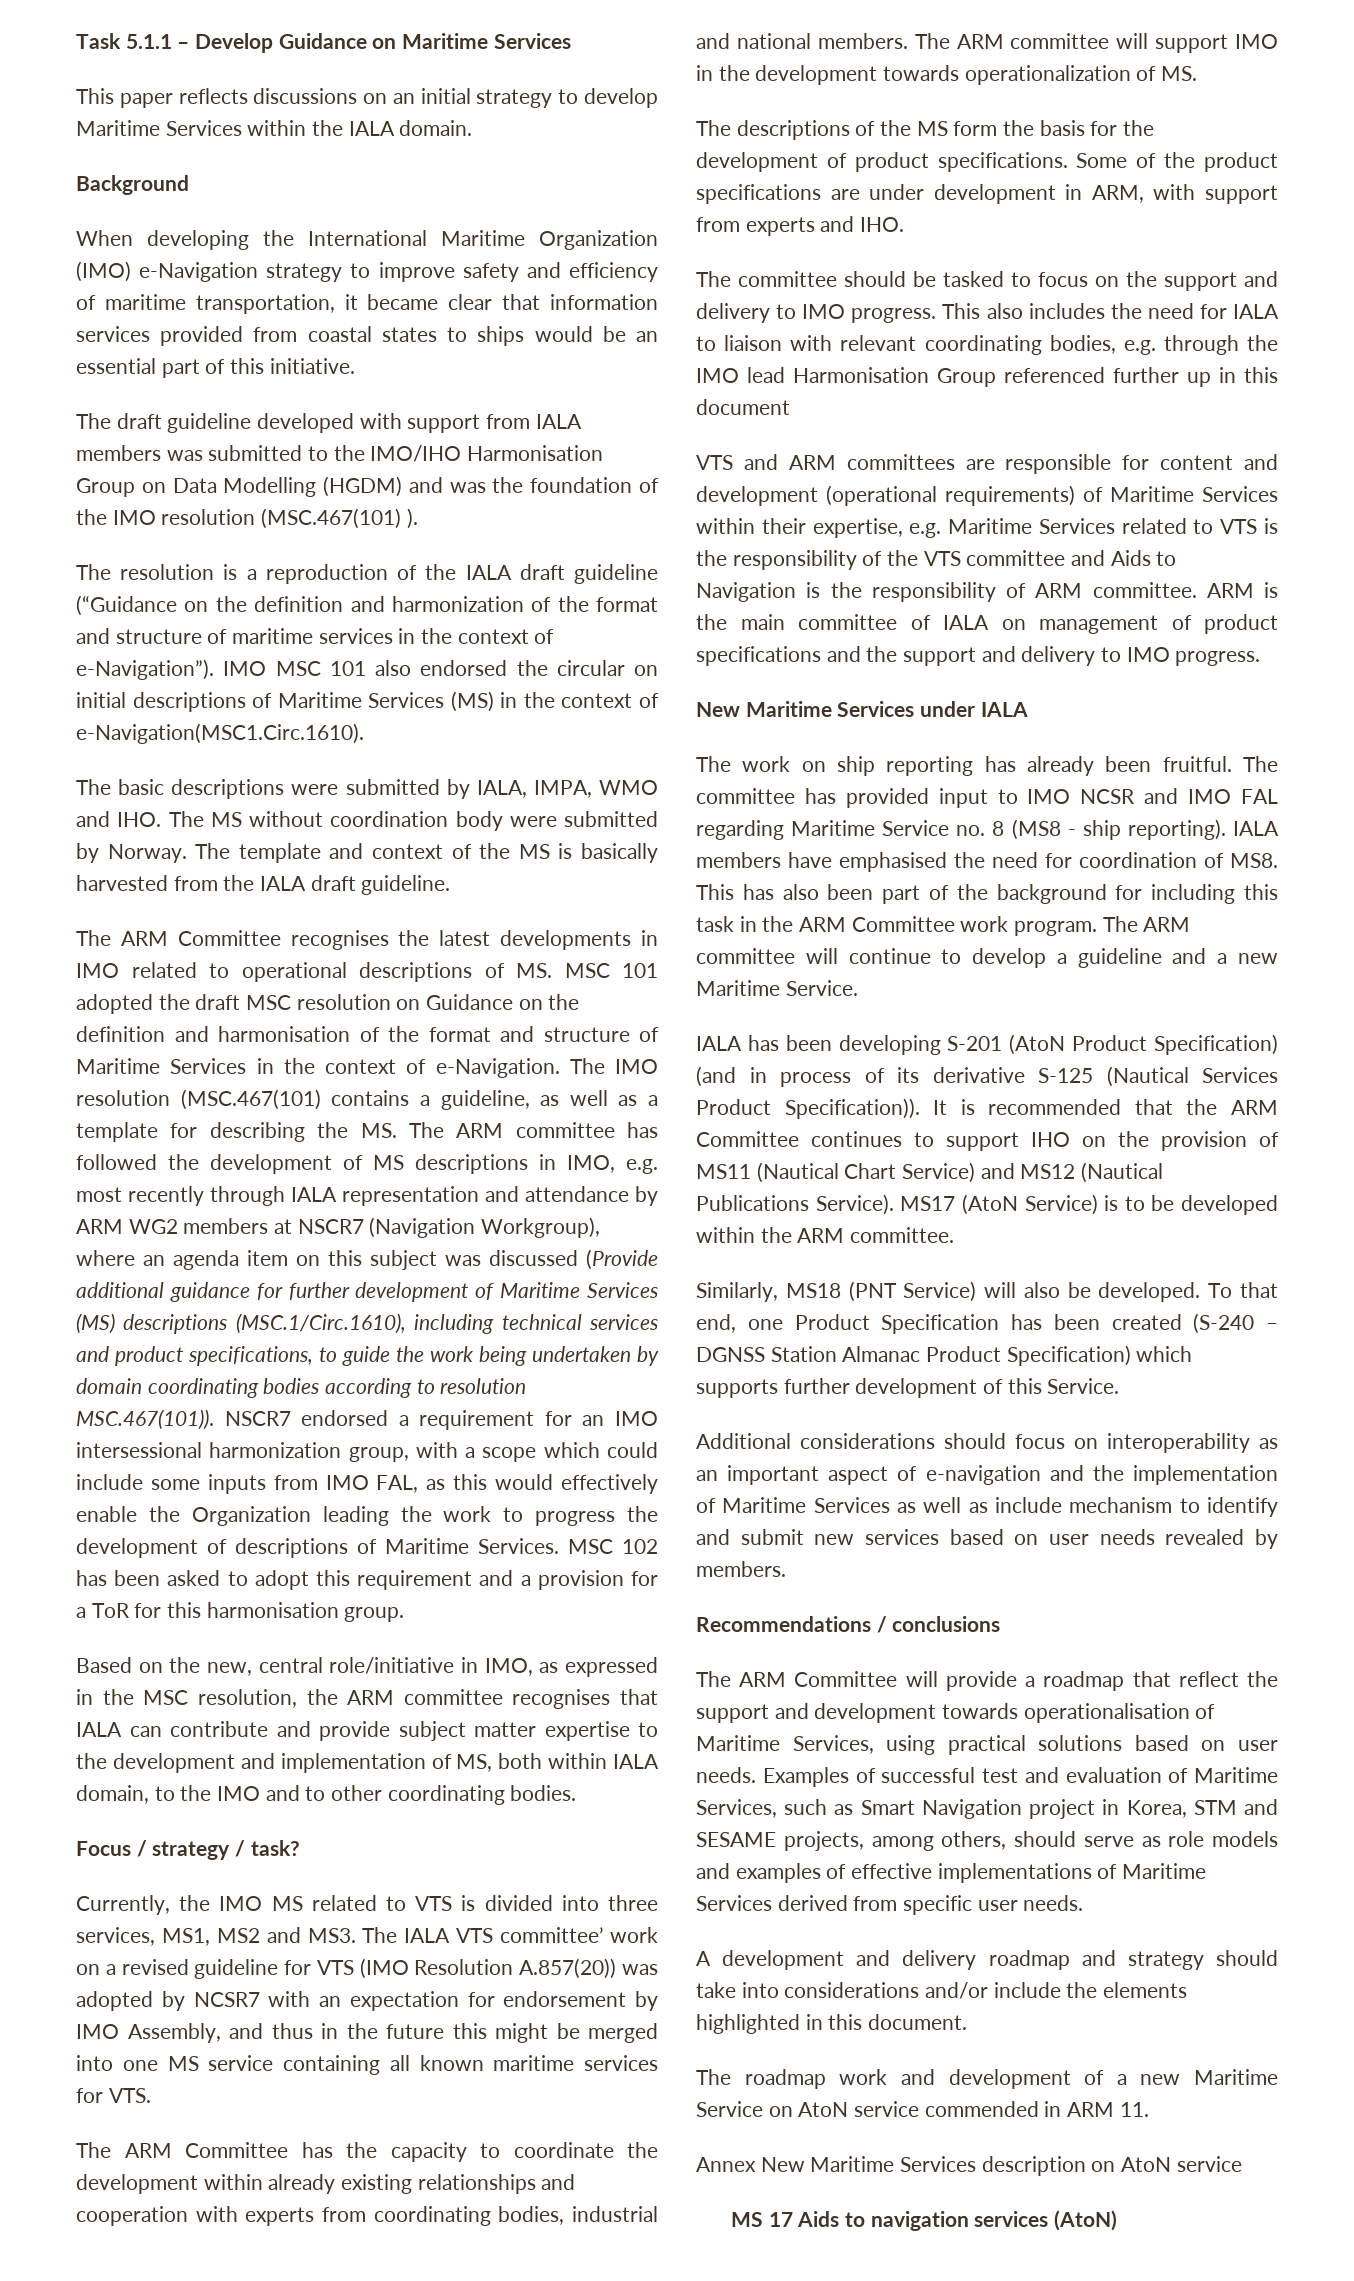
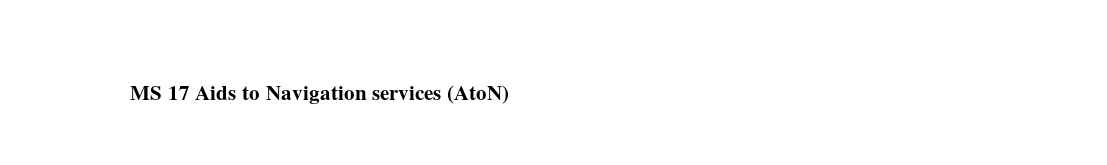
- Task 5.1.1 – Develop Guidance on Maritime Services
- This paper reflects discussions on an initial strategy to develop Maritime Services within the IALA domain.
- Background
- When developing the International Maritime Organization (IMO) e-Navigation strategy to improve safety and efficiency of maritime transportation, it became clear that information services provided from coastal states to ships would be an essential part of this initiative.
- The draft guideline developed with support from IALA members was submitted to the IMO/IHO Harmonisation Group on Data Modelling (HGDM) and was the foundation of the IMO resolution (MSC.467(101) ).
- The resolution is a reproduction of the IALA draft guideline (“Guidance on the definition and harmonization of the format and structure of maritime services in the context of e-Navigation”). IMO MSC 101 also endorsed the circular on initial descriptions of Maritime Services (MS) in the context of e-Navigation(MSC1.Circ.1610).
- The basic descriptions were submitted by IALA, IMPA, WMO and IHO. The MS without coordination body were submitted by Norway. The template and context of the MS is basically harvested from the IALA draft guideline.
- The ARM Committee recognises the latest developments in IMO related to operational descriptions of MS. MSC 101 adopted the draft MSC resolution on Guidance on the definition and harmonisation of the format and structure of Maritime Services in the context of e-Navigation. The IMO resolution (MSC.467(101) contains a guideline, as well as a template for describing the MS. The ARM committee has followed the development of MS descriptions in IMO, e.g. most recently through IALA representation and attendance by ARM WG2 members at NSCR7 (Navigation Workgroup), where an agenda item on this subject was discussed (Provide additional guidance for further development of Maritime Services (MS) descriptions (MSC.1/Circ.1610), including technical services and product specifications, to guide the work being undertaken by domain coordinating bodies according to resolution MSC.467(101)). NSCR7 endorsed a requirement for an IMO intersessional harmonization group, with a scope which could include some inputs from IMO FAL, as this would effectively enable the Organization leading the work to progress the development of descriptions of Maritime Services. MSC 102 has been asked to adopt this requirement and a provision for a ToR for this harmonisation group.
- Based on the new, central role/initiative in IMO, as expressed in the MSC resolution, the ARM committee recognises that IALA can contribute and provide subject matter expertise to the development and implementation of MS, both within IALA domain, to the IMO and to other coordinating bodies.
- Focus / strategy / task?
- Currently, the IMO MS related to VTS is divided into three services, MS1, MS2 and MS3. The IALA VTS committee’ work on a revised guideline for VTS (IMO Resolution A.857(20)) was adopted by NCSR7 with an expectation for endorsement by IMO Assembly, and thus in the future this might be merged into one MS service containing all known maritime services for VTS.
- The ARM Committee has the capacity to coordinate the development within already existing relationships and cooperation with experts from coordinating bodies, industrial and national members. The ARM committee will support IMO in the development towards operationalization of MS.
- The descriptions of the MS form the basis for the development of product specifications. Some of the product specifications are under development in ARM, with support from experts and IHO.
- The committee should be tasked to focus on the support and delivery to IMO progress. This also includes the need for IALA to liaison with relevant coordinating bodies, e.g. through the IMO lead Harmonisation Group referenced further up in this document
- VTS and ARM committees are responsible for content and development (operational requirements) of Maritime Services within their expertise, e.g. Maritime Services related to VTS is the responsibility of the VTS committee and Aids to Navigation is the responsibility of ARM committee. ARM is the main committee of IALA on management of product specifications and the support and delivery to IMO progress.
- New Maritime Services under IALA
- The work on ship reporting has already been fruitful. The committee has provided input to IMO NCSR and IMO FAL regarding Maritime Service no. 8 (MS8 - ship reporting). IALA members have emphasised the need for coordination of MS8. This has also been part of the background for including this task in the ARM Committee work program. The ARM committee will continue to develop a guideline and a new Maritime Service.
- IALA has been developing S-201 (AtoN Product Specification) (and in process of its derivative S-125 (Nautical Services Product Specification)). It is recommended that the ARM Committee continues to support IHO on the provision of MS11 (Nautical Chart Service) and MS12 (Nautical Publications Service). MS17 (AtoN Service) is to be developed within the ARM committee.
- Similarly, MS18 (PNT Service) will also be developed. To that end, one Product Specification has been created (S-240 – DGNSS Station Almanac Product Specification) which supports further development of this Service.
- Additional considerations should focus on interoperability as an important aspect of e-navigation and the implementation of Maritime Services as well as include mechanism to identify and submit new services based on user needs revealed by members.
- Recommendations / conclusions
- The ARM Committee will provide a roadmap that reflect the support and development towards operationalisation of Maritime Services, using practical solutions based on user needs. Examples of successful test and evaluation of Maritime Services, such as Smart Navigation project in Korea, STM and SESAME projects, among others, should serve as role models and examples of effective implementations of Maritime Services derived from specific user needs.
- A development and delivery roadmap and strategy should take into considerations and/or include the elements highlighted in this document.
- The roadmap work and development of a new Maritime Service on AtoN service commended in ARM 11.
- Annex New Maritime Services description on AtoN service
- MS 17 Aids to navigation services (AtoN)
+ MS 17 Aids to Navigation services (AtoN)

